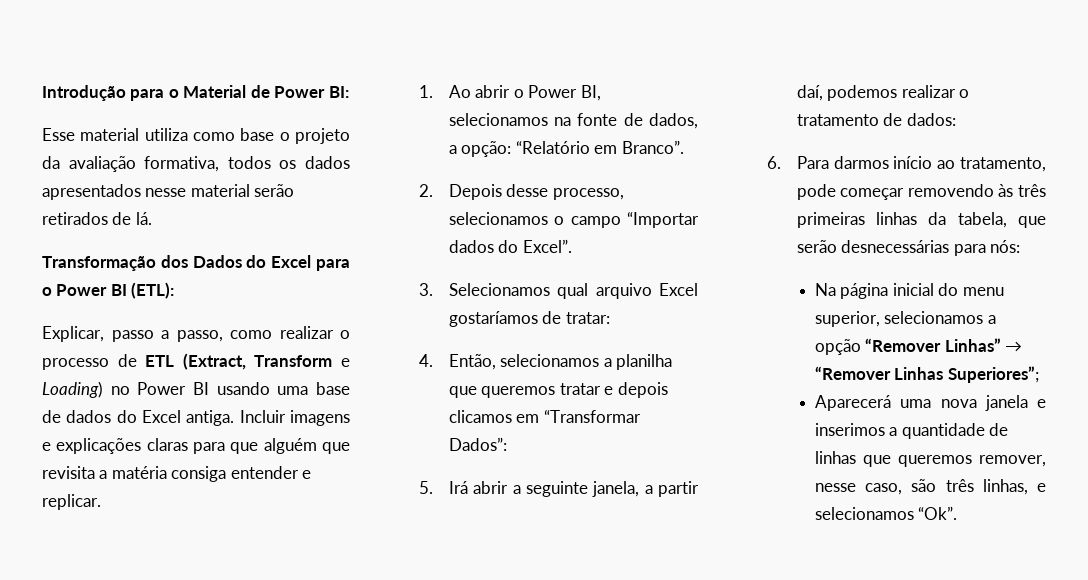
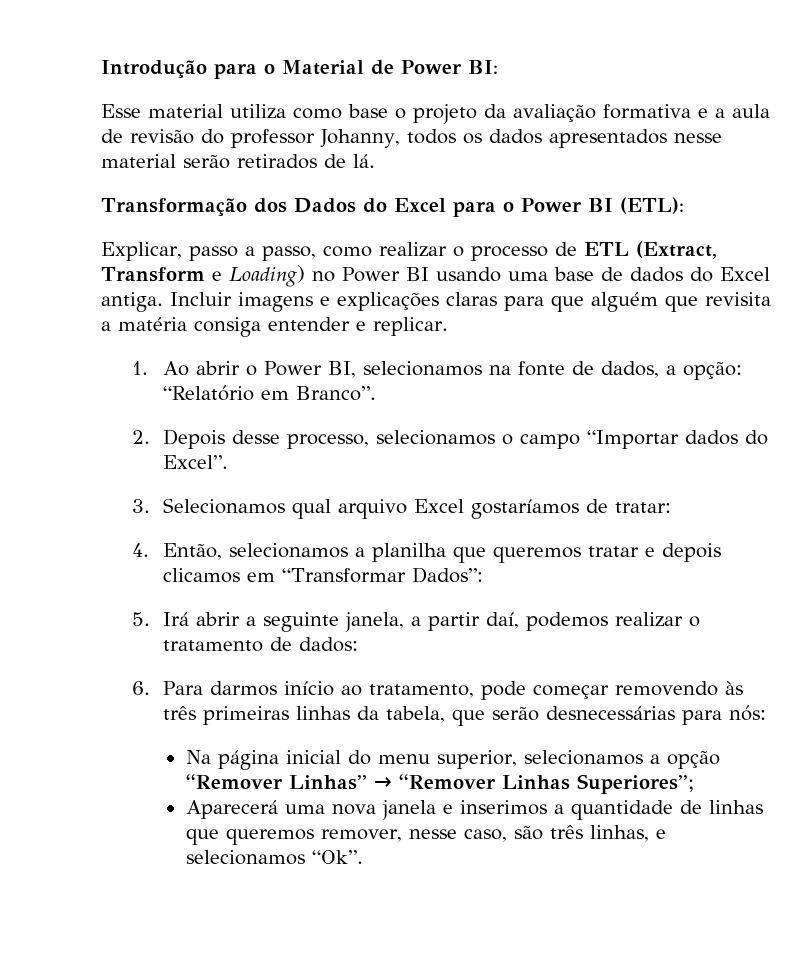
- Esse material utiliza como base o projeto da avaliação formativa, todos os dados apresentados nesse material serão retirados de lá.
+ Esse material utiliza como base o projeto da avaliação formativa e a aula de revisão do professor Johanny, todos os dados apresentados nesse material serão retirados de lá.

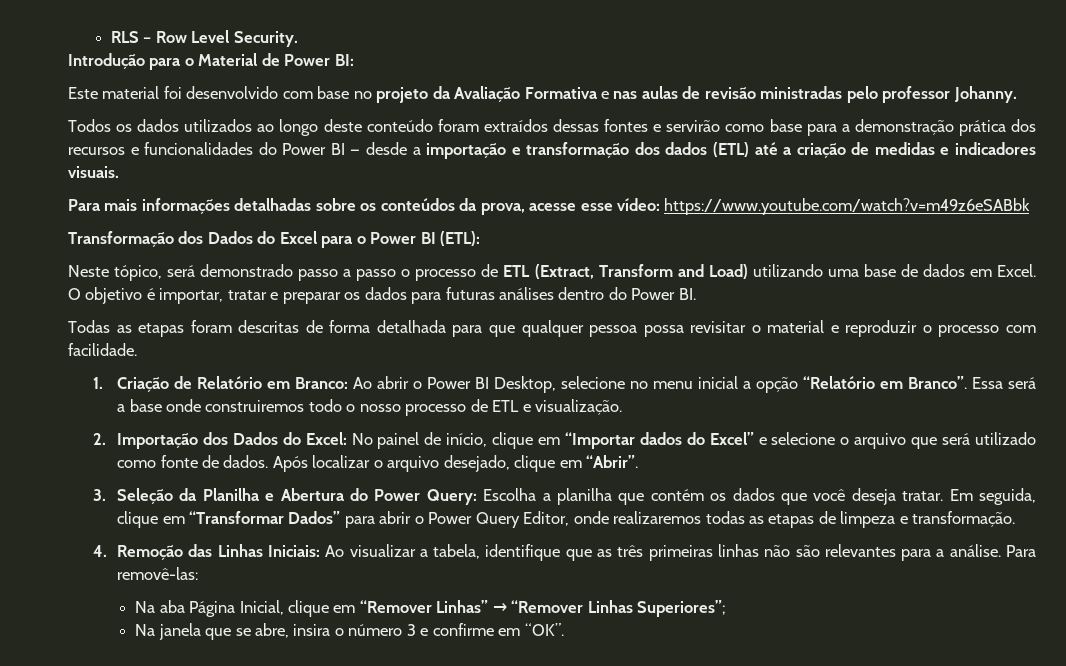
+ RLS – Row Level Security.
- Esse material utiliza como base o projeto da avaliação formativa e a aula de revisão do professor Johanny, todos os dados apresentados nesse material serão retirados de lá.
+ Este material foi desenvolvido com base no projeto da Avaliação Formativa e nas aulas de revisão ministradas pelo professor Johanny.
+ Todos os dados utilizados ao longo deste conteúdo foram extraídos dessas fontes e servirão como base para a demonstração prática dos recursos e funcionalidades do Power BI — desde a importação e transformação dos dados (ETL) até a criação de medidas e indicadores visuais.
+ Para mais informações detalhadas sobre os conteúdos da prova, acesse esse vídeo: https://www.youtube.com/watch?v=m49z6eSABbk
- Explicar, passo a passo, como realizar o processo de ETL (Extract, Transform e Loading) no Power BI usando uma base de dados do Excel antiga. Incluir imagens e explicações claras para que alguém que revisita a matéria consiga entender e replicar.
- 1. Ao abrir o Power BI, selecionamos na fonte de dados, a opção: “Relatório em Branco”.
- 2. Depois desse processo, selecionamos o campo “Importar dados do Excel”.
- 3. Selecionamos qual arquivo Excel gostaríamos de tratar:
- 4. Então, selecionamos a planilha que queremos tratar e depois clicamos em “Transformar Dados”:
- 5. Irá abrir a seguinte janela, a partir daí, podemos realizar o tratamento de dados:
- 6. Para darmos início ao tratamento, pode começar removendo às três primeiras linhas da tabela, que serão desnecessárias para nós:
- Na página inicial do menu superior, selecionamos a opção “Remover Linhas” → “Remover Linhas Superiores”;
+ Neste tópico, será demonstrado passo a passo o processo de ETL (Extract, Transform and Load) utilizando uma base de dados em Excel. O objetivo é importar, tratar e preparar os dados para futuras análises dentro do Power BI.
+ Todas as etapas foram descritas de forma detalhada para que qualquer pessoa possa revisitar o material e reproduzir o processo com facilidade.
+ 1. Criação de Relatório em Branco: Ao abrir o Power BI Desktop, selecione no menu inicial a opção “Relatório em Branco”. Essa será a base onde construiremos todo o nosso processo de ETL e visualização.
+ 2. Importação dos Dados do Excel: No painel de início, clique em “Importar dados do Excel” e selecione o arquivo que será utilizado como fonte de dados. Após localizar o arquivo desejado, clique em “Abrir”.
+ 3. Seleção da Planilha e Abertura do Power Query: Escolha a planilha que contém os dados que você deseja tratar. Em seguida, clique em “Transformar Dados” para abrir o Power Query Editor, onde realizaremos todas as etapas de limpeza e transformação.
+ 4. Remoção das Linhas Iniciais: Ao visualizar a tabela, identifique que as três primeiras linhas não são relevantes para a análise. Para removê-las:
+ Na aba Página Inicial, clique em “Remover Linhas” → “Remover Linhas Superiores”;
- Aparecerá uma nova janela e inserimos a quantidade de linhas que queremos remover, nesse caso, são três linhas, e selecionamos “Ok”.
+ Na janela que se abre, insira o número 3 e confirme em “OK”.

